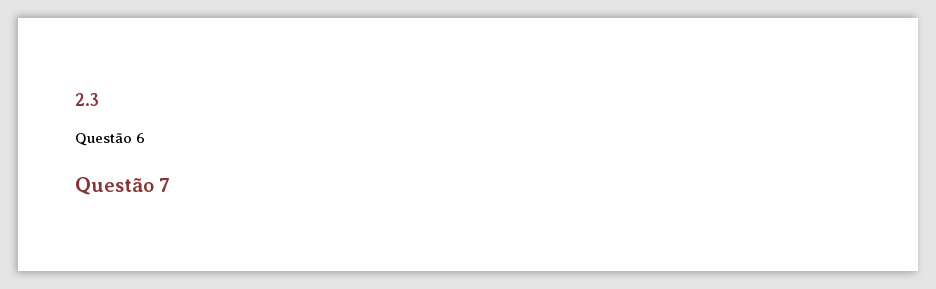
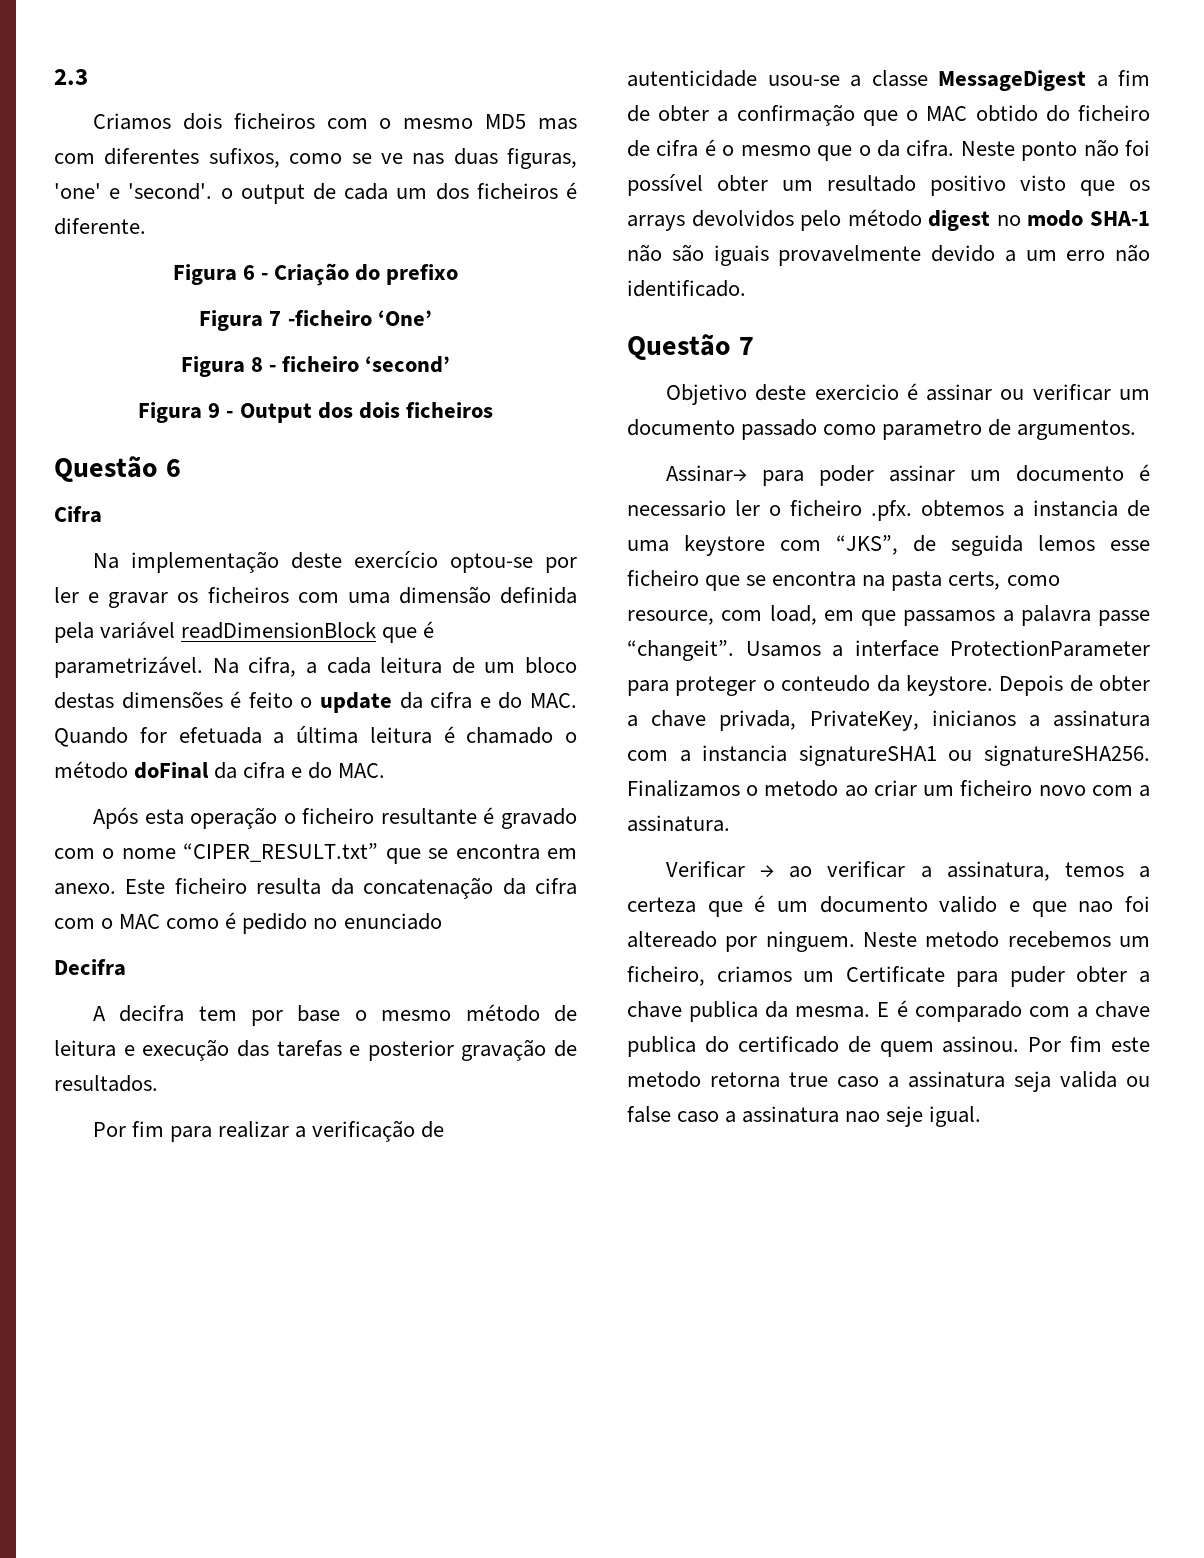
+ Criamos dois ficheiros com o mesmo MD5 mas com diferentes sufixos, como se ve nas duas figuras, 'one' e 'second'. o output de cada um dos ficheiros é diferente.
+ Figura 6 - Criação do prefixo
+ Figura 7 -ficheiro ‘One’
+ Figura 8 - ficheiro ‘second’
+ Figura 9 - Output dos dois ficheiros
  Questão 6
+ Cifra
+ Na implementação deste exercício optou-se por ler e gravar os ficheiros com uma dimensão definida pela variável readDimensionBlock que é parametrizável. Na cifra, a cada leitura de um bloco destas dimensões é feito o update da cifra e do MAC. Quando for efetuada a última leitura é chamado o método doFinal da cifra e do MAC.
+ Após esta operação o ficheiro resultante é gravado com o nome “CIPER_RESULT.txt” que se encontra em anexo. Este ficheiro resulta da concatenação da cifra com o MAC como é pedido no enunciado
+ Decifra
+ A decifra tem por base o mesmo método de leitura e execução das tarefas e posterior gravação de resultados.
+ Por fim para realizar a verificação de autenticidade usou-se a classe MessageDigest a fim de obter a confirmação que o MAC obtido do ficheiro de cifra é o mesmo que o da cifra. Neste ponto não foi possível obter um resultado positivo visto que os arrays devolvidos pelo método digest no modo SHA-1 não são iguais provavelmente devido a um erro não identificado.
  Questão 7
+ Objetivo deste exercicio é assinar ou verificar um documento passado como parametro de argumentos.
+ Assinar→ para poder assinar um documento é necessario ler o ficheiro .pfx. obtemos a instancia de uma keystore com “JKS”, de seguida lemos esse ficheiro que se encontra na pasta certs, como resource, com load, em que passamos a palavra passe “changeit”. Usamos a interface ProtectionParameter para proteger o conteudo da keystore. Depois de obter a chave privada, PrivateKey, inicianos a assinatura com a instancia signatureSHA1 ou signatureSHA256. Finalizamos o metodo ao criar um ficheiro novo com a assinatura.
+ Verificar → ao verificar a assinatura, temos a certeza que é um documento valido e que nao foi altereado por ninguem. Neste metodo recebemos um ficheiro, criamos um Certificate para puder obter a chave publica da mesma. E é comparado com a chave publica do certificado de quem assinou. Por fim este metodo retorna true caso a assinatura seja valida ou false caso a assinatura nao seje igual.

